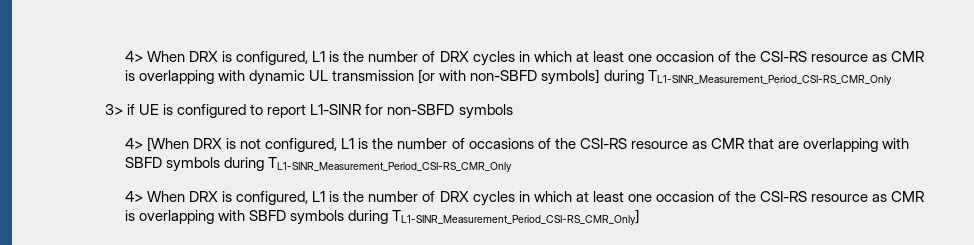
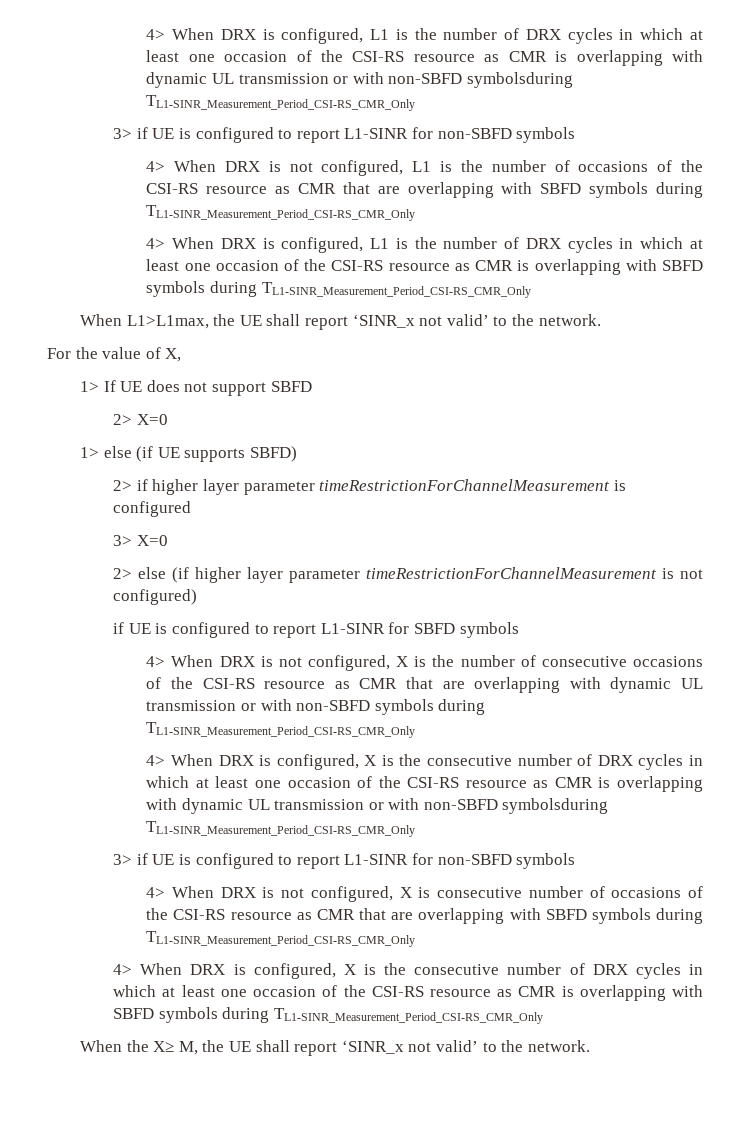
- 4> When DRX is configured, L1 is the number of DRX cycles in which at least one occasion of the CSI-RS resource as CMR is overlapping with dynamic UL transmission [or with non-SBFD symbols] during TL1-SINR_Measurement_Period_CSI-RS_CMR_Only
+ 4> When DRX is configured, L1 is the number of DRX cycles in which at least one occasion of the CSI-RS resource as CMR is overlapping with dynamic UL transmission or with non-SBFD symbolsduring TL1-SINR_Measurement_Period_CSI-RS_CMR_Only
- 4> [When DRX is not configured, L1 is the number of occasions of the CSI-RS resource as CMR that are overlapping with SBFD symbols during TL1-SINR_Measurement_Period_CSI-RS_CMR_Only
+ 4> When DRX is not configured, L1 is the number of occasions of the CSI-RS resource as CMR that are overlapping with SBFD symbols during TL1-SINR_Measurement_Period_CSI-RS_CMR_Only
- 4> When DRX is configured, L1 is the number of DRX cycles in which at least one occasion of the CSI-RS resource as CMR is overlapping with SBFD symbols during TL1-SINR_Measurement_Period_CSI-RS_CMR_Only]
+ 4> When DRX is configured, L1 is the number of DRX cycles in which at least one occasion of the CSI-RS resource as CMR is overlapping with SBFD symbols during TL1-SINR_Measurement_Period_CSI-RS_CMR_Only
+ When L1>L1max, the UE shall report ‘SINR_x not valid’ to the network.
+ For the value of X,
+ 1> If UE does not support SBFD
+ 2> X=0
+ 1> else (if UE supports SBFD)
+ 2> if higher layer parameter timeRestrictionForChannelMeasurement is configured
+ 3> X=0
+ 2> else (if higher layer parameter timeRestrictionForChannelMeasurement is not configured)
+ if UE is configured to report L1-SINR for SBFD symbols
+ 4> When DRX is not configured, X is the number of consecutive occasions of the CSI-RS resource as CMR that are overlapping with dynamic UL transmission or with non-SBFD symbols during TL1-SINR_Measurement_Period_CSI-RS_CMR_Only
+ 4> When DRX is configured, X is the consecutive number of DRX cycles in which at least one occasion of the CSI-RS resource as CMR is overlapping with dynamic UL transmission or with non-SBFD symbolsduring TL1-SINR_Measurement_Period_CSI-RS_CMR_Only
+ 3> if UE is configured to report L1-SINR for non-SBFD symbols
+ 4> When DRX is not configured, X is consecutive number of occasions of the CSI-RS resource as CMR that are overlapping with SBFD symbols during TL1-SINR_Measurement_Period_CSI-RS_CMR_Only
+ 4> When DRX is configured, X is the consecutive number of DRX cycles in which at least one occasion of the CSI-RS resource as CMR is overlapping with SBFD symbols during TL1-SINR_Measurement_Period_CSI-RS_CMR_Only
+ When the X≥ M, the UE shall report ‘SINR_x not valid’ to the network.

